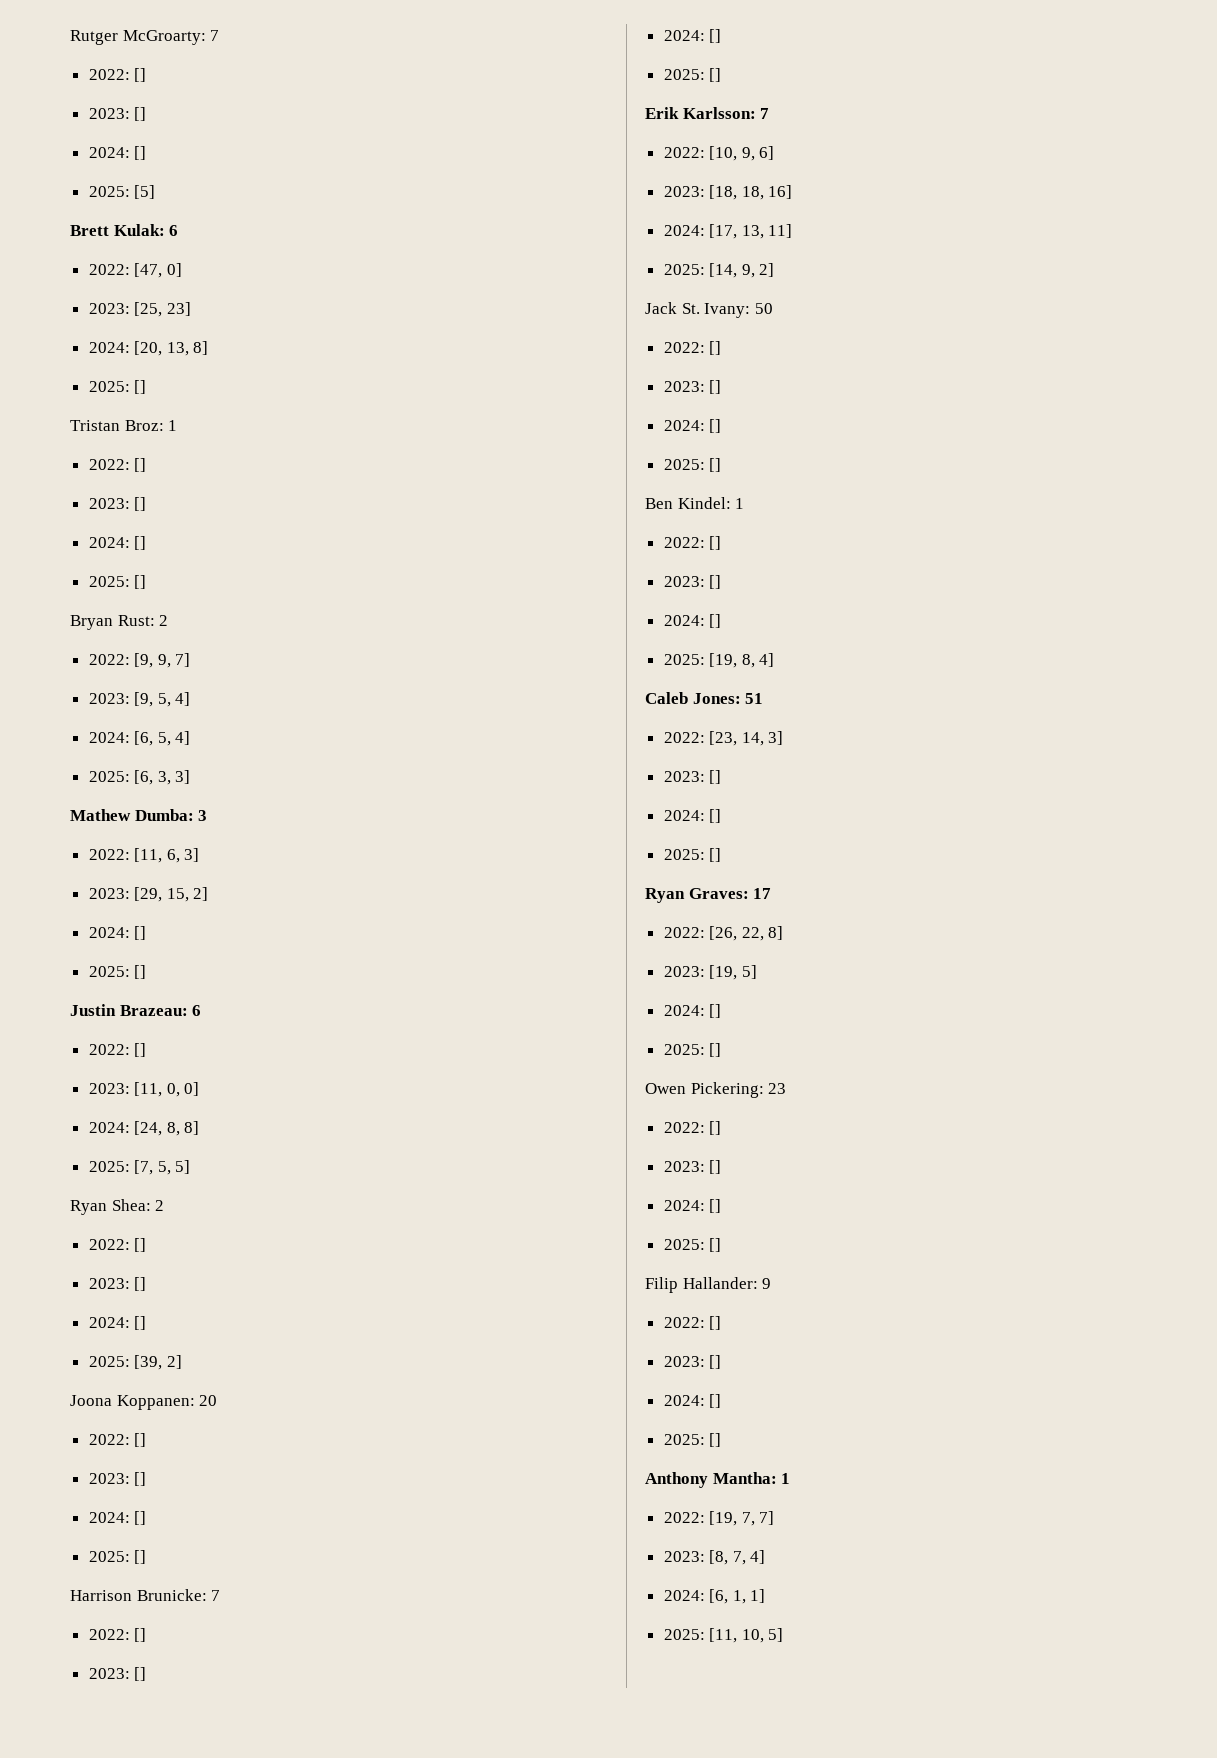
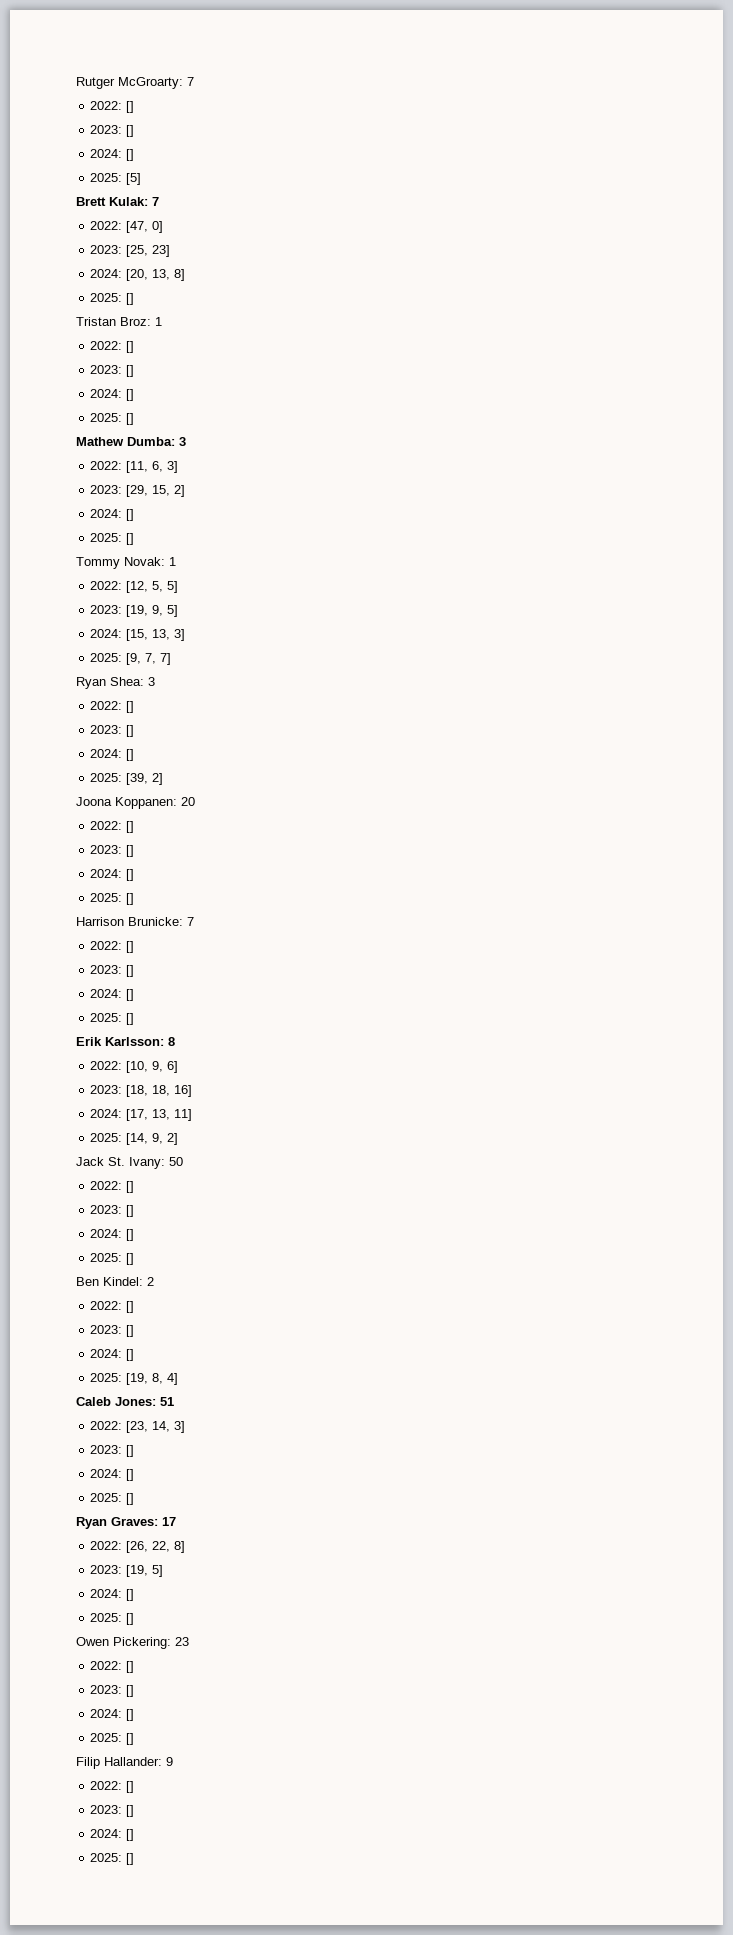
- Brett Kulak: 6
+ Brett Kulak: 7
- Bryan Rust: 2
- 2022: [9, 9, 7]
- 2023: [9, 5, 4]
- 2024: [6, 5, 4]
- 2025: [6, 3, 3]
- Justin Brazeau: 6
- 2022: []
- 2023: [11, 0, 0]
- 2024: [24, 8, 8]
- 2025: [7, 5, 5]
+ Tommy Novak: 1
+ 2022: [12, 5, 5]
+ 2023: [19, 9, 5]
+ 2024: [15, 13, 3]
+ 2025: [9, 7, 7]
- Ryan Shea: 2
+ Ryan Shea: 3
- Erik Karlsson: 7
+ Erik Karlsson: 8
- Ben Kindel: 1
+ Ben Kindel: 2
- Anthony Mantha: 1
- 2022: [19, 7, 7]
- 2023: [8, 7, 4]
- 2024: [6, 1, 1]
- 2025: [11, 10, 5]

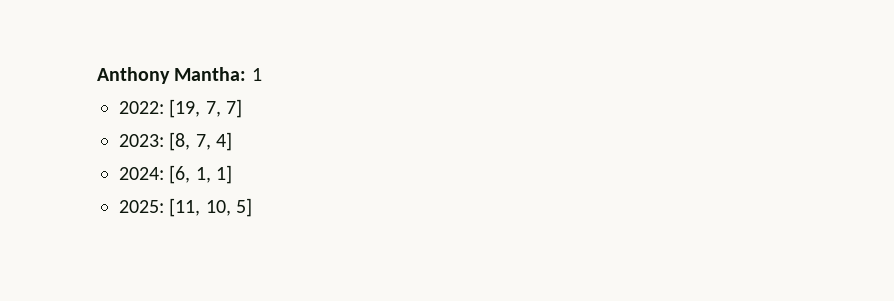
- Rutger McGroarty: 7
- 2022: []
- 2023: []
- 2024: []
- 2025: [5]
- Brett Kulak: 7
- 2022: [47, 0]
- 2023: [25, 23]
- 2024: [20, 13, 8]
- 2025: []
- Tristan Broz: 1
- 2022: []
- 2023: []
- 2024: []
- 2025: []
- Mathew Dumba: 3
- 2022: [11, 6, 3]
- 2023: [29, 15, 2]
- 2024: []
- 2025: []
- Tommy Novak: 1
- 2022: [12, 5, 5]
- 2023: [19, 9, 5]
- 2024: [15, 13, 3]
- 2025: [9, 7, 7]
- Ryan Shea: 3
- 2022: []
- 2023: []
- 2024: []
- 2025: [39, 2]
- Joona Koppanen: 20
- 2022: []
- 2023: []
- 2024: []
- 2025: []
- Harrison Brunicke: 7
- 2022: []
- 2023: []
- 2024: []
- 2025: []
- Erik Karlsson: 8
- 2022: [10, 9, 6]
- 2023: [18, 18, 16]
- 2024: [17, 13, 11]
- 2025: [14, 9, 2]
- Jack St. Ivany: 50
- 2022: []
- 2023: []
- 2024: []
- 2025: []
- Ben Kindel: 2
- 2022: []
- 2023: []
- 2024: []
- 2025: [19, 8, 4]
- Caleb Jones: 51
- 2022: [23, 14, 3]
- 2023: []
- 2024: []
- 2025: []
- Ryan Graves: 17
- 2022: [26, 22, 8]
- 2023: [19, 5]
- 2024: []
- 2025: []
- Owen Pickering: 23
- 2022: []
- 2023: []
- 2024: []
- 2025: []
- Filip Hallander: 9
- 2022: []
- 2023: []
- 2024: []
- 2025: []
+ Anthony Mantha: 1
+ 2022: [19, 7, 7]
+ 2023: [8, 7, 4]
+ 2024: [6, 1, 1]
+ 2025: [11, 10, 5]

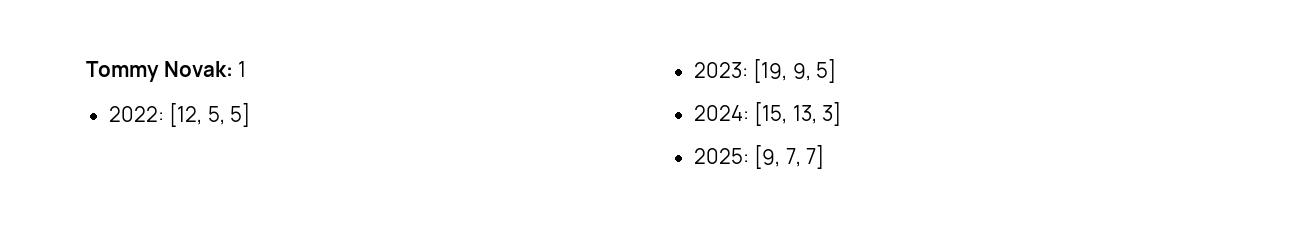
- Anthony Mantha: 1
+ Tommy Novak: 1
- 2022: [19, 7, 7]
- 2023: [8, 7, 4]
- 2024: [6, 1, 1]
- 2025: [11, 10, 5]
+ 2022: [12, 5, 5]
+ 2023: [19, 9, 5]
+ 2024: [15, 13, 3]
+ 2025: [9, 7, 7]

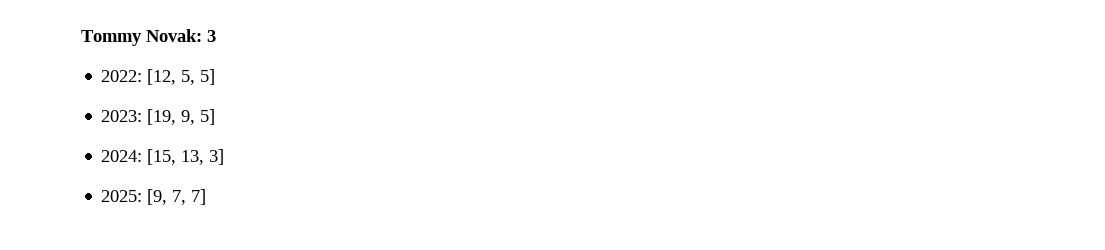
- Tommy Novak: 1
+ Tommy Novak: 3

